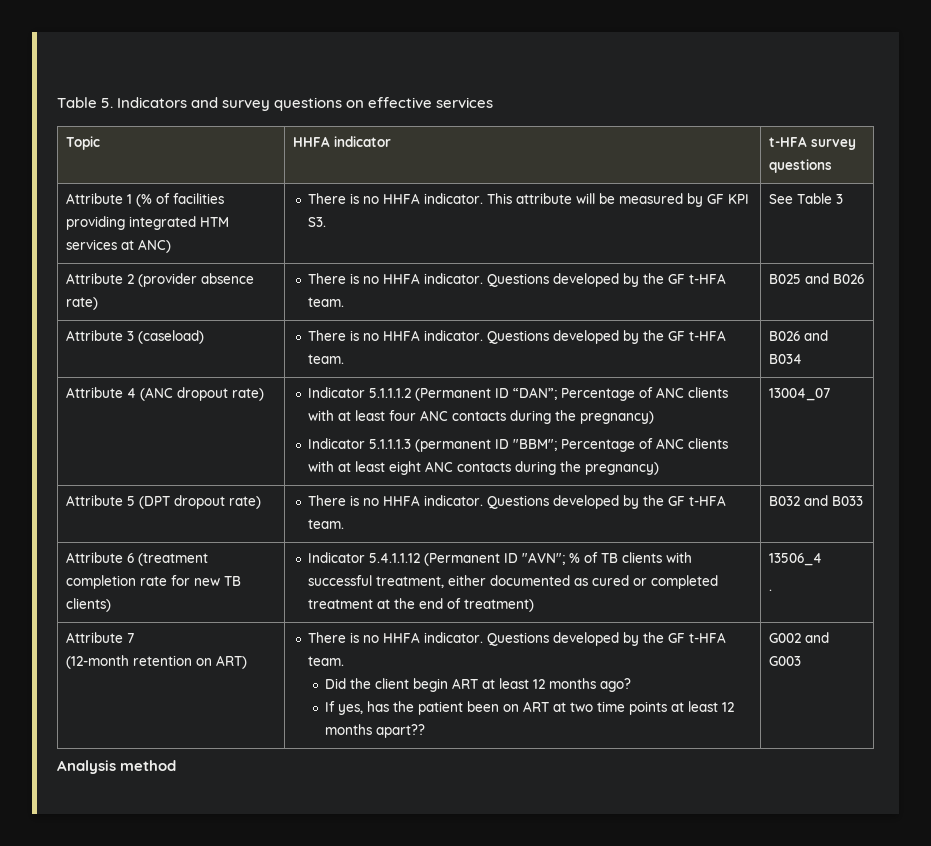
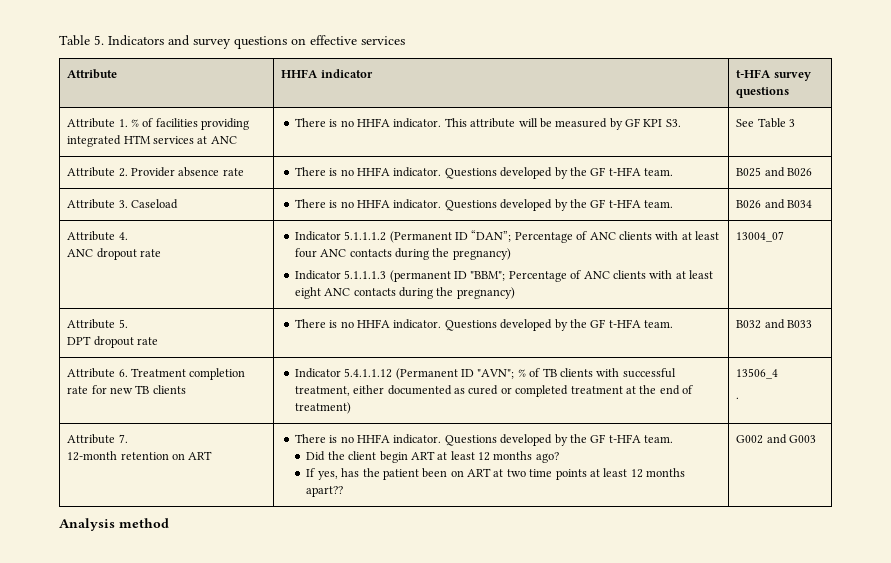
- Topic | HHFA indicator | t-HFA survey questions
+ Attribute | HHFA indicator | t-HFA survey questions
- Attribute 1 (% of facilities providing integrated HTM services at ANC) | There is no HHFA indicator. This attribute will be measured by GF KPI S3. | See Table 3
+ Attribute 1. % of facilities providing integrated HTM services at ANC | There is no HHFA indicator. This attribute will be measured by GF KPI S3. | See Table 3
- Attribute 2 (provider absence rate) | There is no HHFA indicator. Questions developed by the GF t-HFA team. | B025 and B026
+ Attribute 2. Provider absence rate | There is no HHFA indicator. Questions developed by the GF t-HFA team. | B025 and B026
- Attribute 3 (caseload) | There is no HHFA indicator. Questions developed by the GF t-HFA team. | B026 and B034
+ Attribute 3. Caseload | There is no HHFA indicator. Questions developed by the GF t-HFA team. | B026 and B034
- Attribute 4 (ANC dropout rate)
+ Attribute 4.
+ ANC dropout rate
- Attribute 5 (DPT dropout rate) | There is no HHFA indicator. Questions developed by the GF t-HFA team. | B032 and B033
+ Attribute 5.
+ DPT dropout rate | There is no HHFA indicator. Questions developed by the GF t-HFA team. | B032 and B033
- Attribute 6 (treatment completion rate for new TB clients) | Indicator 5.4.1.1.12 (Permanent ID "AVN"; % of TB clients with successful treatment, either documented as cured or completed treatment at the end of treatment) | 13506_4
+ Attribute 6. Treatment completion rate for new TB clients | Indicator 5.4.1.1.12 (Permanent ID "AVN"; % of TB clients with successful treatment, either documented as cured or completed treatment at the end of treatment) | 13506_4
- Attribute 7
- (12-month retention on ART)
+ Attribute 7.
+ 12-month retention on ART

